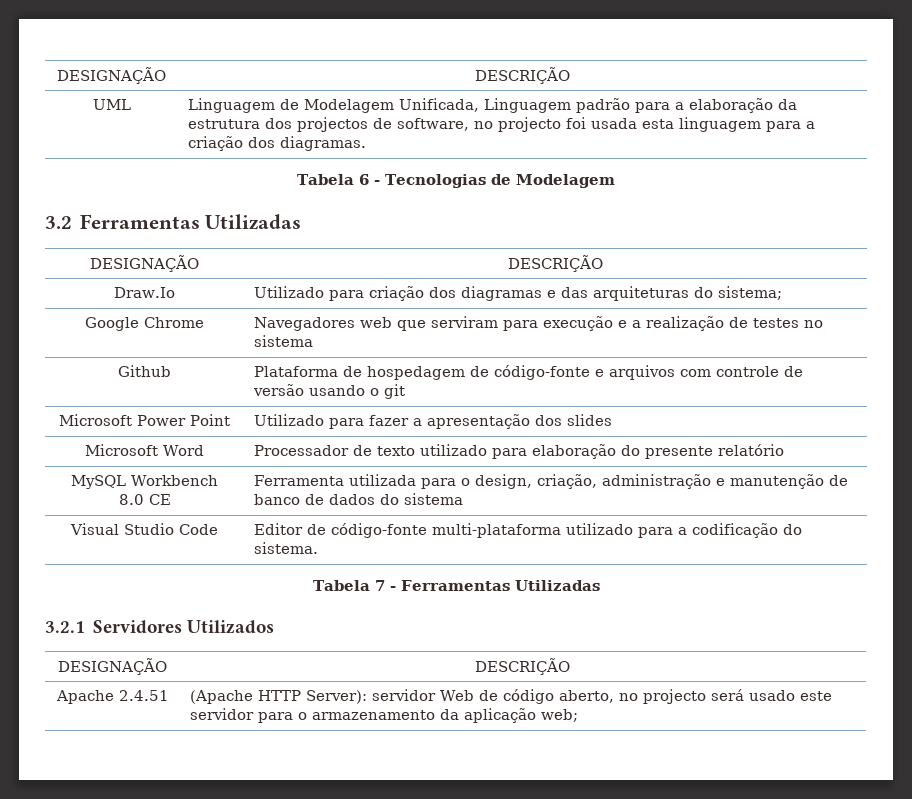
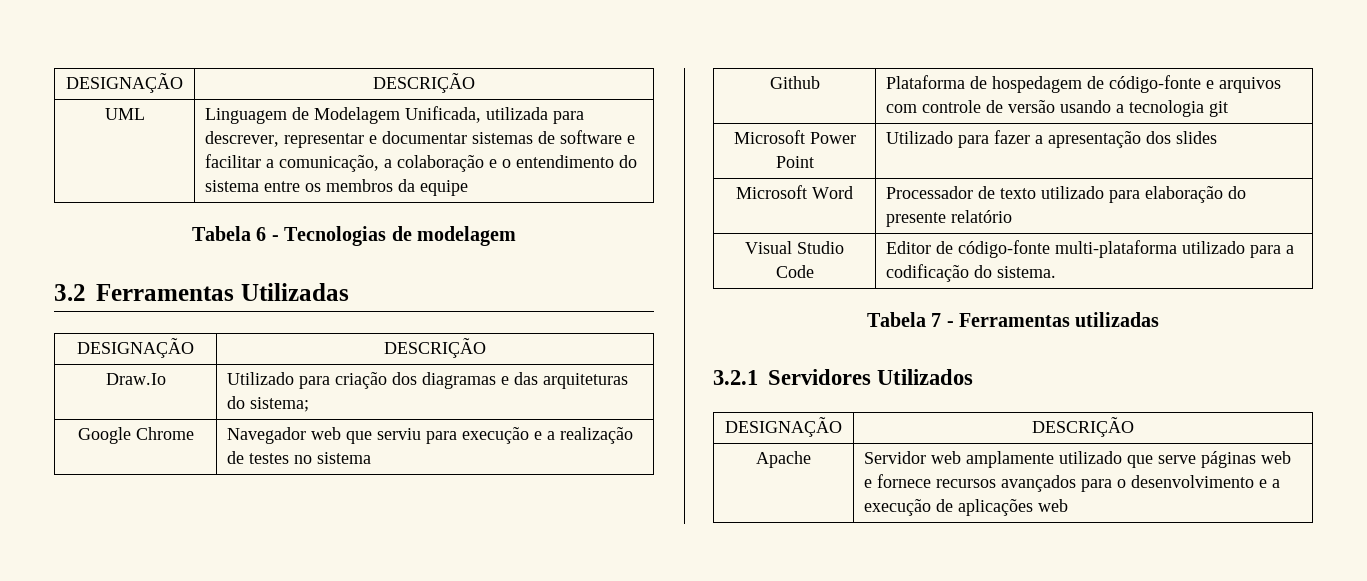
- UML | Linguagem de Modelagem Unificada, Linguagem padrão para a elaboração da estrutura dos projectos de software, no projecto foi usada esta linguagem para a criação dos diagramas.
+ UML | Linguagem de Modelagem Unificada, utilizada para descrever, representar e documentar sistemas de software e facilitar a comunicação, a colaboração e o entendimento do sistema entre os membros da equipe
- Tabela 6 - Tecnologias de Modelagem
+ Tabela 6 - Tecnologias de modelagem
- Google Chrome | Navegadores web que serviram para execução e a realização de testes no sistema
+ Google Chrome | Navegador web que serviu para execução e a realização de testes no sistema
- Github | Plataforma de hospedagem de código-fonte e arquivos com controle de versão usando o git
+ Github | Plataforma de hospedagem de código-fonte e arquivos com controle de versão usando a tecnologia git
- MySQL Workbench 8.0 CE | Ferramenta utilizada para o design, criação, administração e manutenção de banco de dados do sistema
- Tabela 7 - Ferramentas Utilizadas
+ Tabela 7 - Ferramentas utilizadas
- Apache 2.4.51 | (Apache HTTP Server): servidor Web de código aberto, no projecto será usado este servidor para o armazenamento da aplicação web;
+ Apache | Servidor web amplamente utilizado que serve páginas web e fornece recursos avançados para o desenvolvimento e a execução de aplicações web

